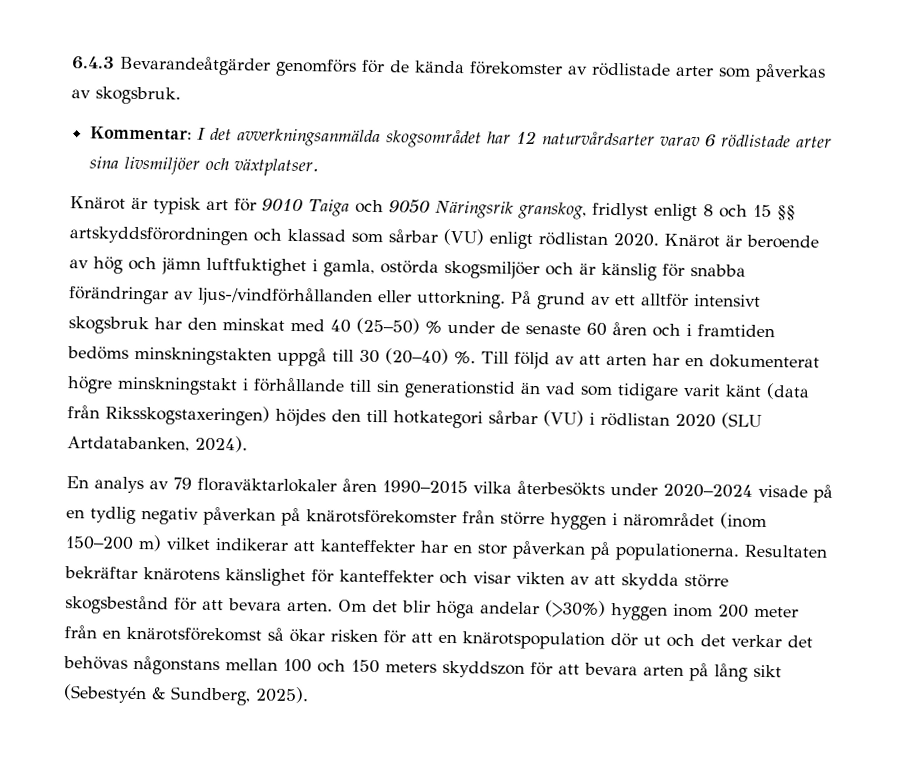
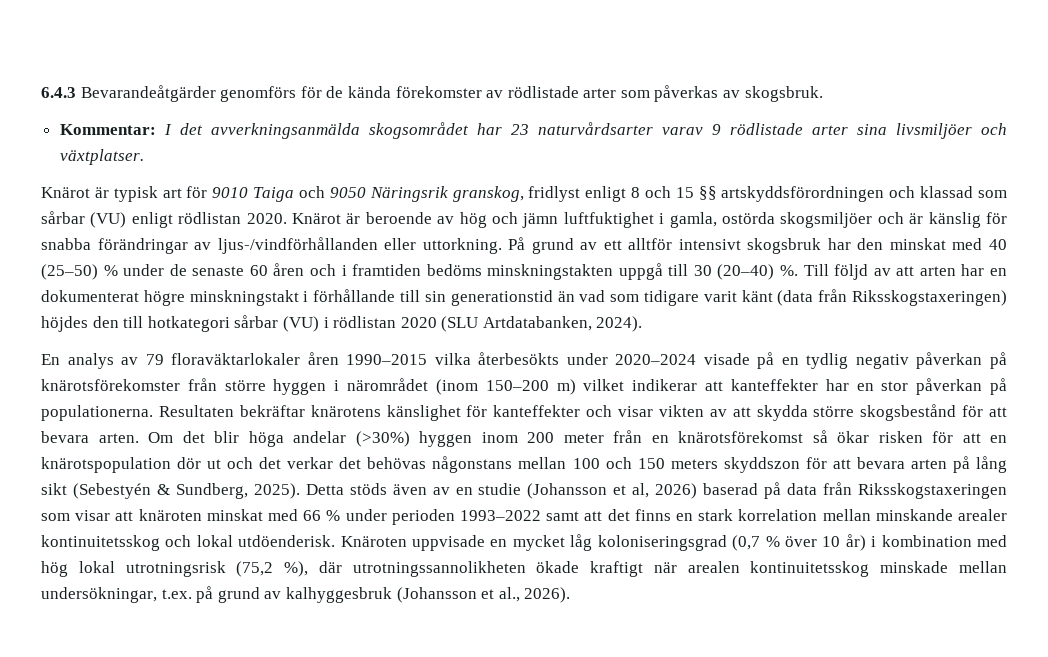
- Kommentar: I det avverkningsanmälda skogsområdet har 12 naturvårdsarter varav 6 rödlistade arter sina livsmiljöer och växtplatser.
+ Kommentar: I det avverkningsanmälda skogsområdet har 23 naturvårdsarter varav 9 rödlistade arter sina livsmiljöer och växtplatser.
+ Detta stöds även av en studie (Johansson et al, 2026) baserad på data från Riksskogstaxeringen som visar att knäroten minskat med 66 % under perioden 1993–2022 samt att det finns en stark korrelation mellan minskande arealer kontinuitetsskog och lokal utdöenderisk. Knäroten uppvisade en mycket låg koloniseringsgrad (0,7 % över 10 år) i kombination med hög lokal utrotningsrisk (75,2 %), där utrotningssannolikheten ökade kraftigt när arealen kontinuitetsskog minskade mellan undersökningar, t.ex. på grund av kalhyggesbruk (Johansson et al., 2026).

